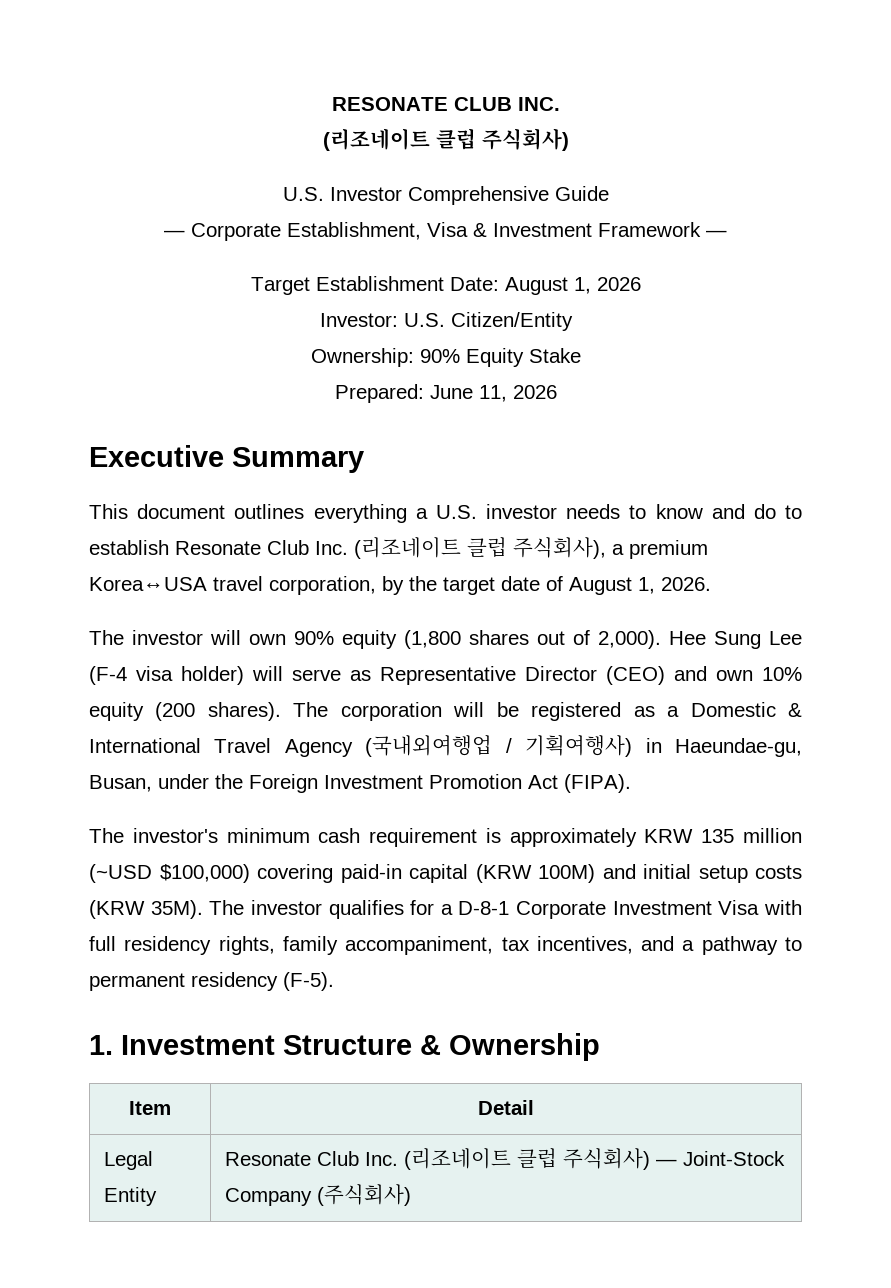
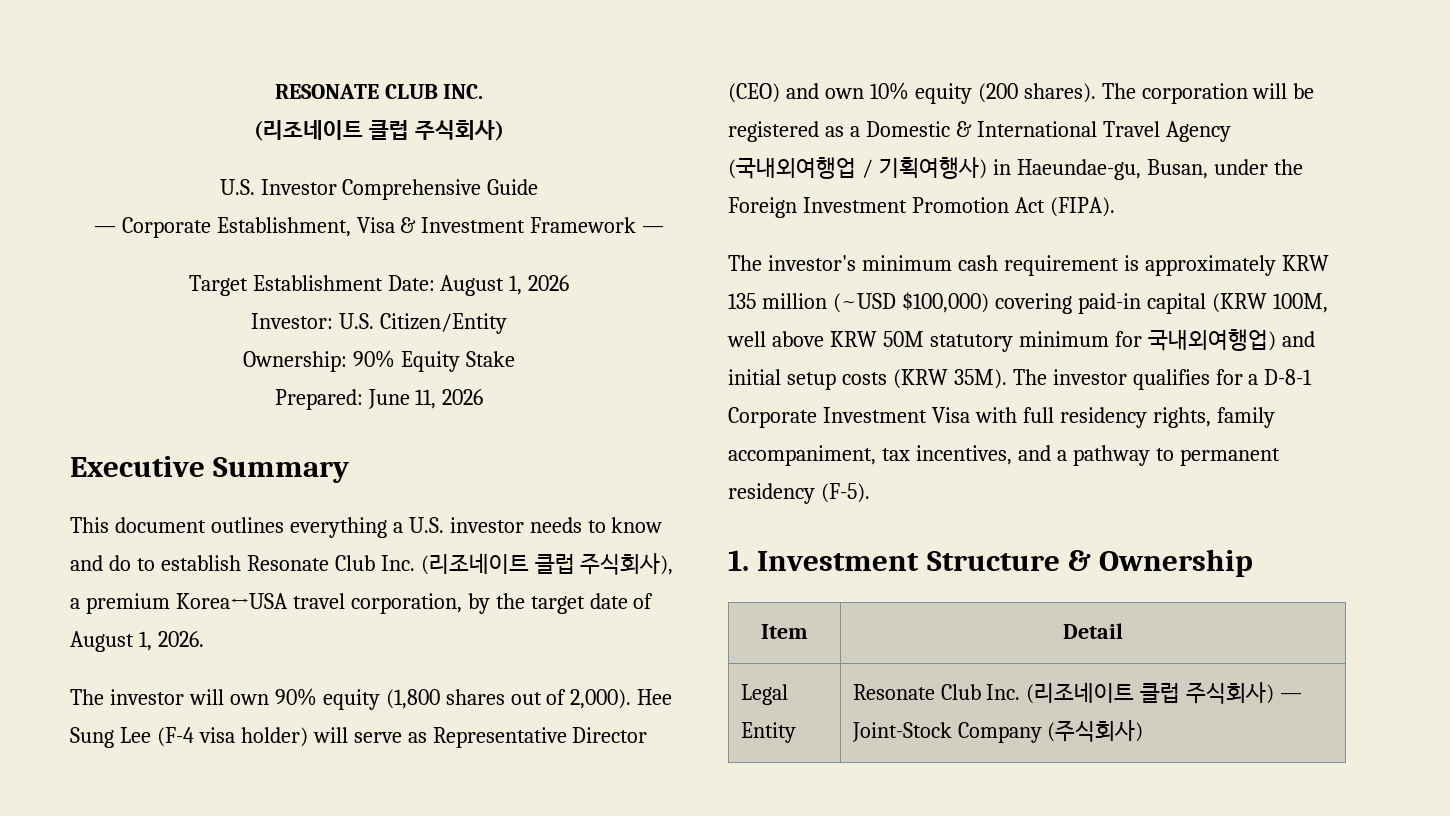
- The investor's minimum cash requirement is approximately KRW 135 million (~USD $100,000) covering paid-in capital (KRW 100M) and initial setup costs (KRW 35M).
+ The investor's minimum cash requirement is approximately KRW 135 million (~USD $100,000) covering paid-in capital (KRW 100M, well above KRW 50M statutory minimum for 국내외여행업) and initial setup costs (KRW 35M).

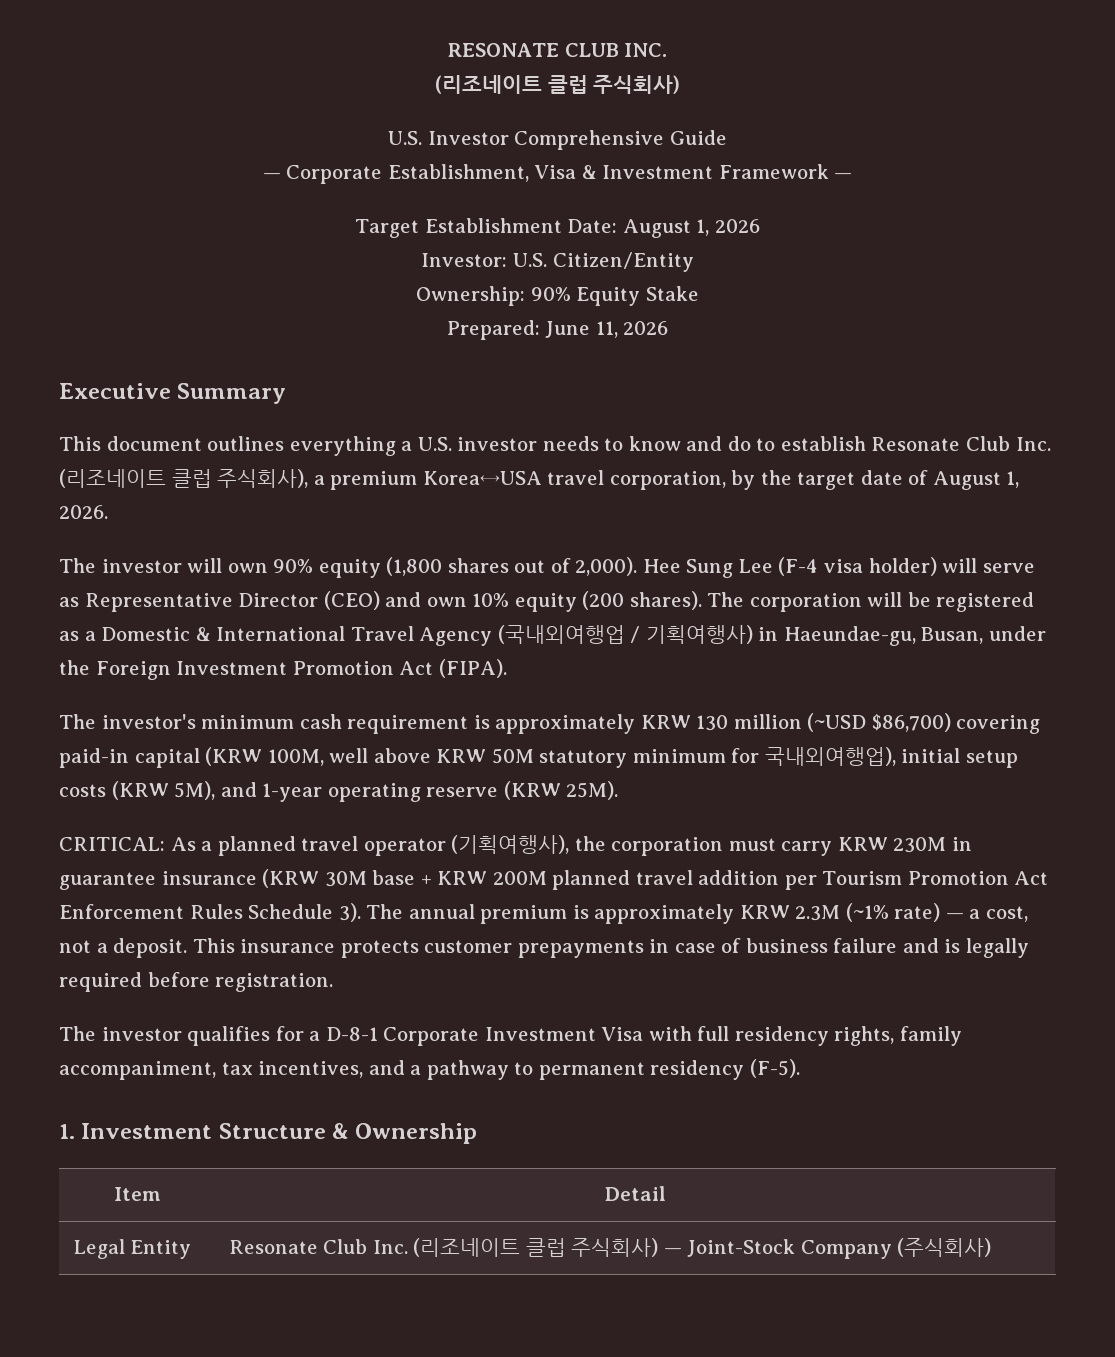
- The investor's minimum cash requirement is approximately KRW 135 million (~USD $100,000) covering paid-in capital (KRW 100M, well above KRW 50M statutory minimum for 국내외여행업) and initial setup costs (KRW 35M). The investor qualifies for a D-8-1 Corporate Investment Visa with full residency rights, family accompaniment, tax incentives, and a pathway to permanent residency (F-5).
+ The investor's minimum cash requirement is approximately KRW 130 million (~USD $86,700) covering paid-in capital (KRW 100M, well above KRW 50M statutory minimum for 국내외여행업), initial setup costs (KRW 5M), and 1-year operating reserve (KRW 25M).
+ CRITICAL: As a planned travel operator (기획여행사), the corporation must carry KRW 230M in guarantee insurance (KRW 30M base + KRW 200M planned travel addition per Tourism Promotion Act Enforcement Rules Schedule 3). The annual premium is approximately KRW 2.3M (~1% rate) — a cost, not a deposit. This insurance protects customer prepayments in case of business failure and is legally required before registration.
+ The investor qualifies for a D-8-1 Corporate Investment Visa with full residency rights, family accompaniment, tax incentives, and a pathway to permanent residency (F-5).

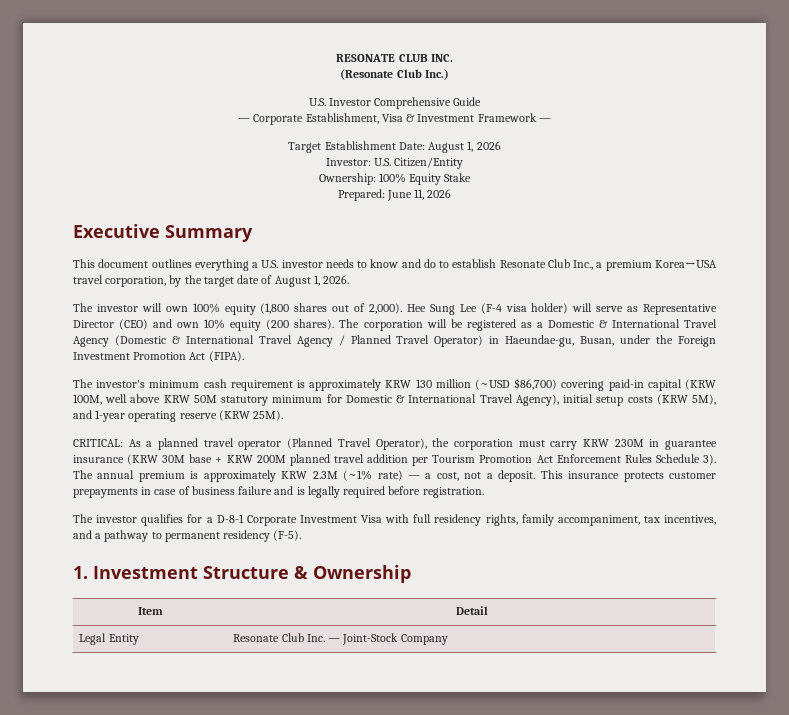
  RESONATE CLUB INC.
- (리조네이트 클럽 주식회사)
+ (Resonate Club Inc.)
- Ownership: 90% Equity Stake
+ Ownership: 100% Equity Stake
- This document outlines everything a U.S. investor needs to know and do to establish Resonate Club Inc. (리조네이트 클럽 주식회사), a premium Korea↔USA travel corporation, by the target date of August 1, 2026.
+ This document outlines everything a U.S. investor needs to know and do to establish Resonate Club Inc., a premium Korea↔USA travel corporation, by the target date of August 1, 2026.
- The investor will own 90% equity (1,800 shares out of 2,000).
+ The investor will own 100% equity (1,800 shares out of 2,000).
- The corporation will be registered as a Domestic & International Travel Agency (국내외여행업 / 기획여행사) in Haeundae-gu, Busan, under the Foreign Investment Promotion Act (FIPA).
+ The corporation will be registered as a Domestic & International Travel Agency (Domestic & International Travel Agency / Planned Travel Operator) in Haeundae-gu, Busan, under the Foreign Investment Promotion Act (FIPA).
- The investor's minimum cash requirement is approximately KRW 130 million (~USD $86,700) covering paid-in capital (KRW 100M, well above KRW 50M statutory minimum for 국내외여행업), initial setup costs (KRW 5M), and 1-year operating reserve (KRW 25M).
+ The investor's minimum cash requirement is approximately KRW 130 million (~USD $86,700) covering paid-in capital (KRW 100M, well above KRW 50M statutory minimum for Domestic & International Travel Agency), initial setup costs (KRW 5M), and 1-year operating reserve (KRW 25M).
- CRITICAL: As a planned travel operator (기획여행사), the corporation must carry KRW 230M in guarantee insurance (KRW 30M base + KRW 200M planned travel addition per Tourism Promotion Act Enforcement Rules Schedule 3).
+ CRITICAL: As a planned travel operator (Planned Travel Operator), the corporation must carry KRW 230M in guarantee insurance (KRW 30M base + KRW 200M planned travel addition per Tourism Promotion Act Enforcement Rules Schedule 3).
- Legal Entity | Resonate Club Inc. (리조네이트 클럽 주식회사) — Joint-Stock Company (주식회사)
+ Legal Entity | Resonate Club Inc. — Joint-Stock Company

